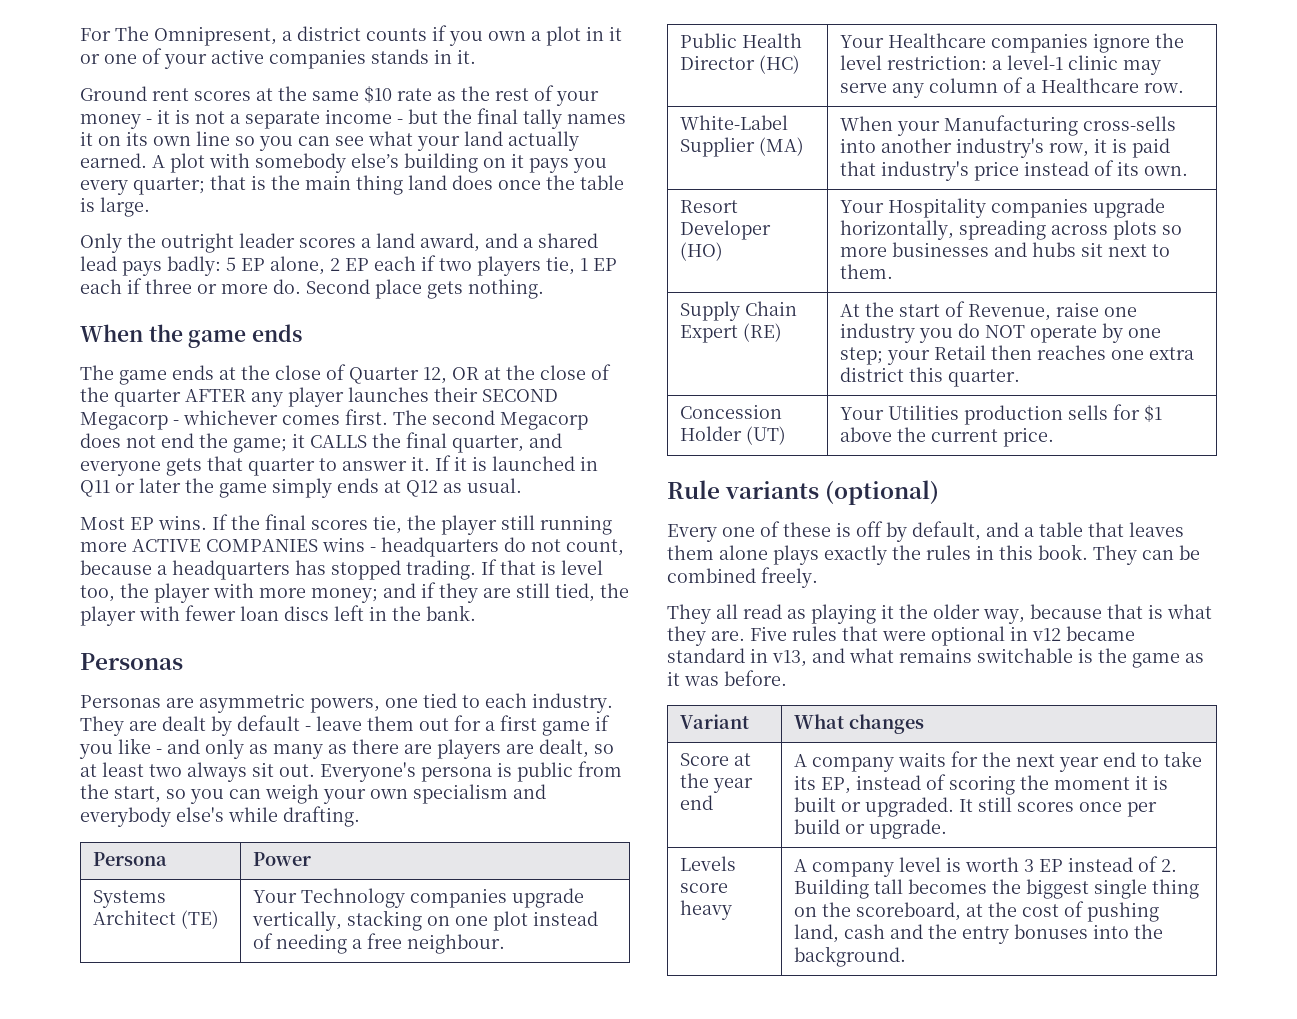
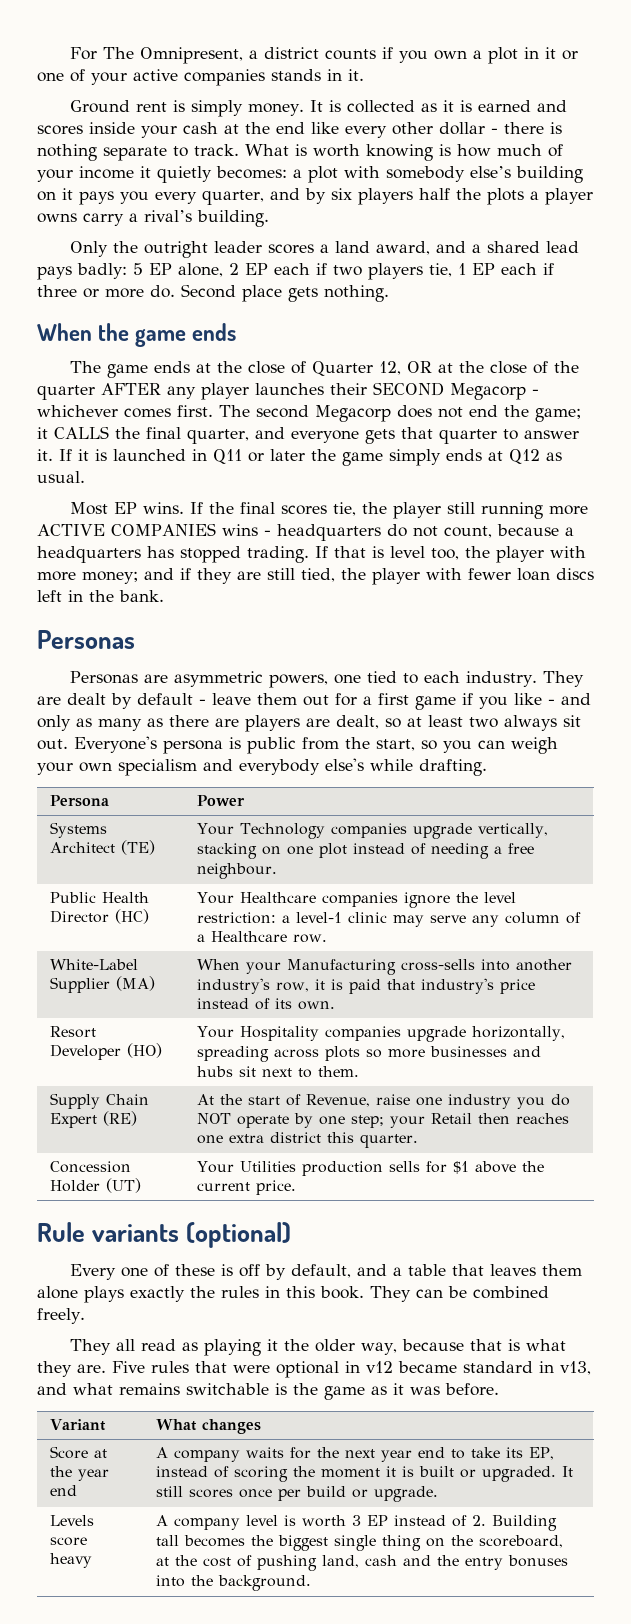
- Ground rent scores at the same $10 rate as the rest of your money - it is not a separate income - but the final tally names it on its own line so you can see what your land actually earned. A plot with somebody else’s building on it pays you every quarter; that is the main thing land does once the table is large.
+ Ground rent is simply money. It is collected as it is earned and scores inside your cash at the end like every other dollar - there is nothing separate to track. What is worth knowing is how much of your income it quietly becomes: a plot with somebody else’s building on it pays you every quarter, and by six players half the plots a player owns carry a rival’s building.

